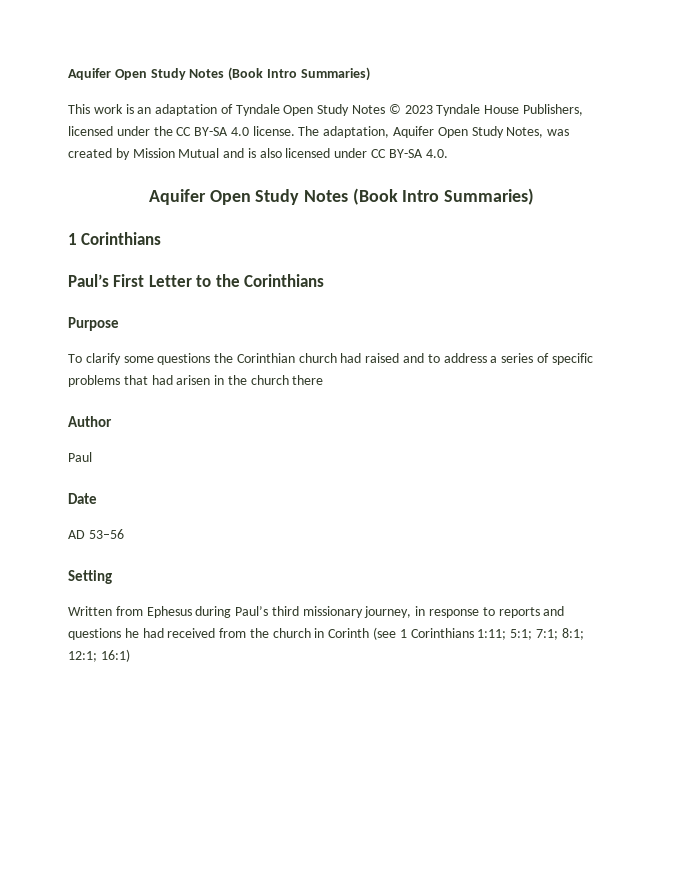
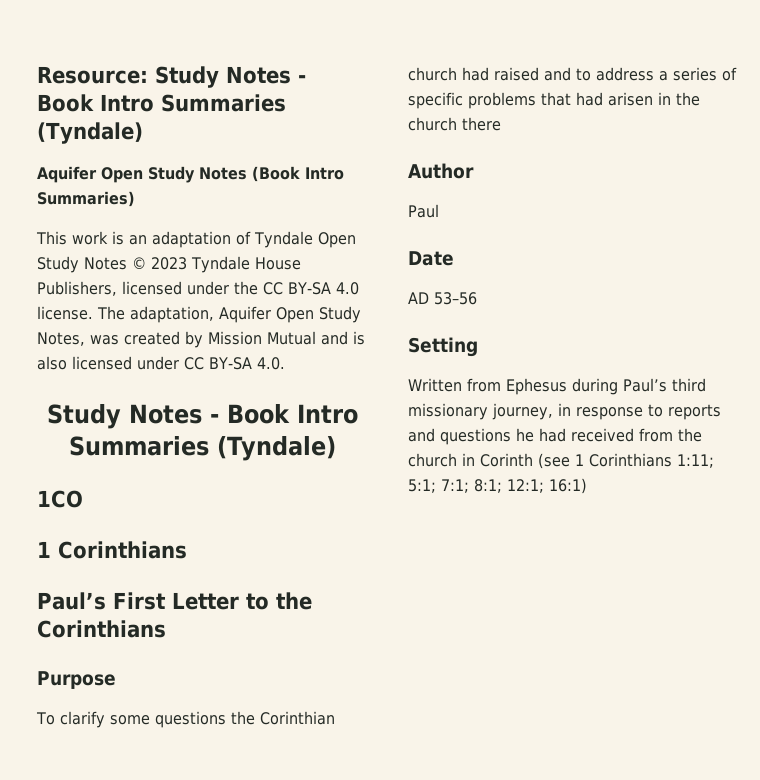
+ Resource: Study Notes - Book Intro Summaries (Tyndale)
  The adaptation, Aquifer Open Study Notes, was created by Mission Mutual and is also licensed under CC BY-SA 4.0.
- Aquifer Open Study Notes (Book Intro Summaries)
+ Study Notes - Book Intro Summaries (Tyndale)
+ 1CO

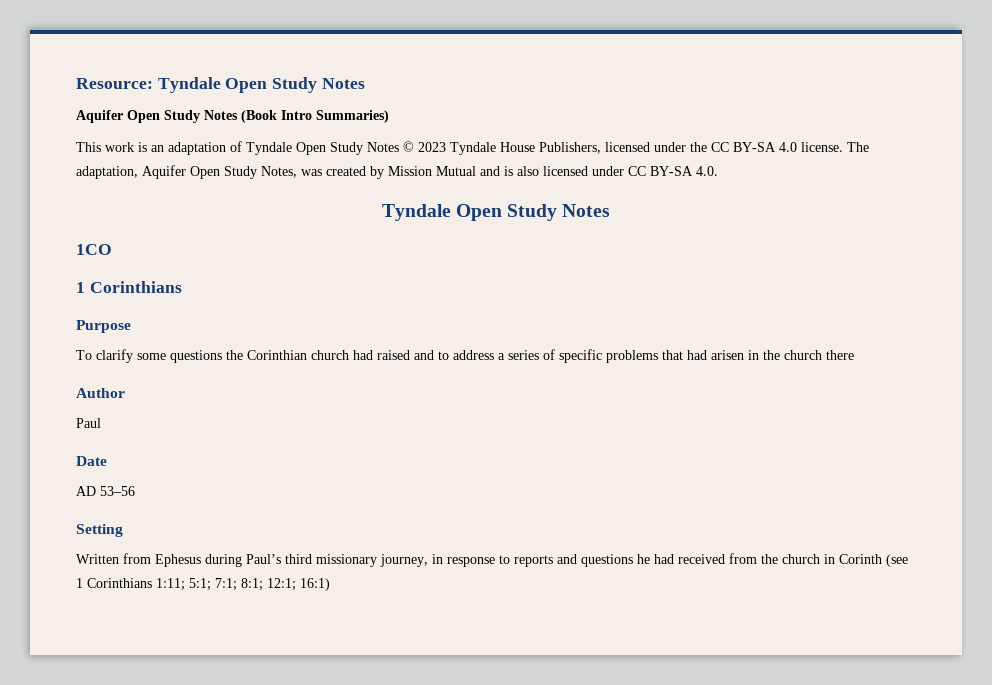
- Resource: Study Notes - Book Intro Summaries (Tyndale)
+ Resource: Tyndale Open Study Notes
  The adaptation, Aquifer Open Study Notes, was created by Mission Mutual and is also licensed under CC BY-SA 4.0.
- Study Notes - Book Intro Summaries (Tyndale)
+ Tyndale Open Study Notes
  1CO
  1 Corinthians
- Paul’s First Letter to the Corinthians

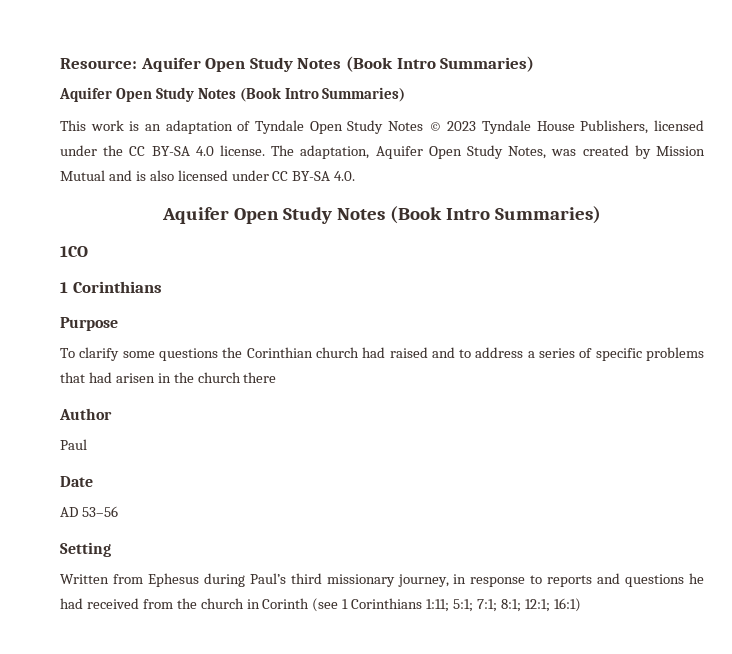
- Resource: Tyndale Open Study Notes
+ Resource: Aquifer Open Study Notes (Book Intro Summaries)
  The adaptation, Aquifer Open Study Notes, was created by Mission Mutual and is also licensed under CC BY-SA 4.0.
- Tyndale Open Study Notes
+ Aquifer Open Study Notes (Book Intro Summaries)

